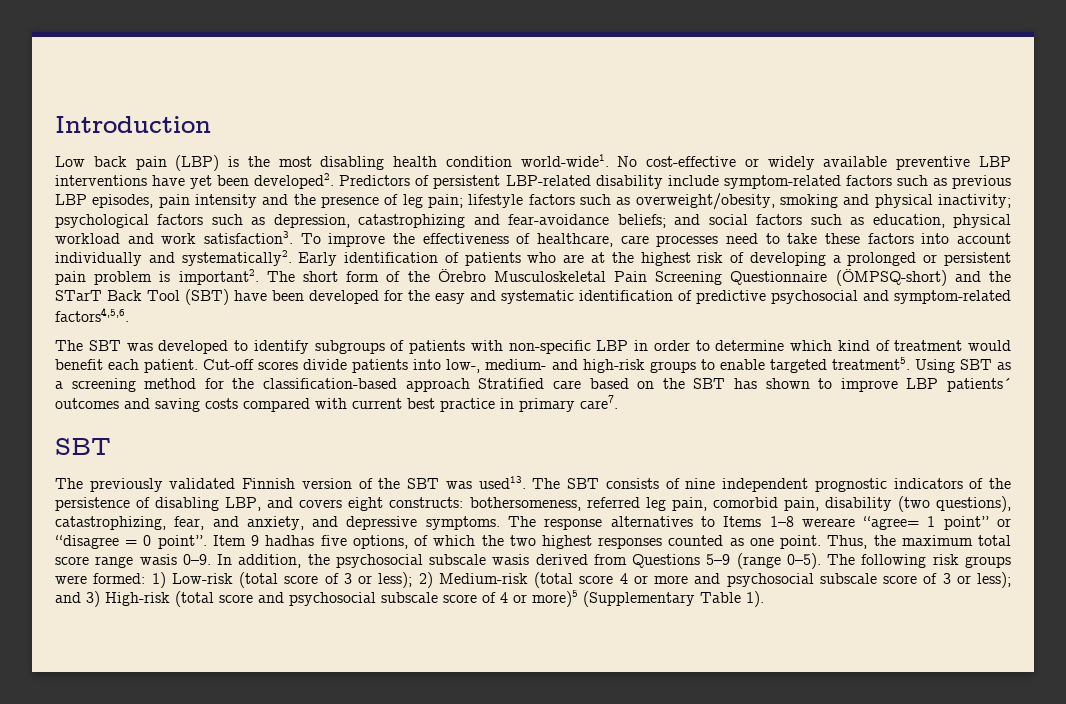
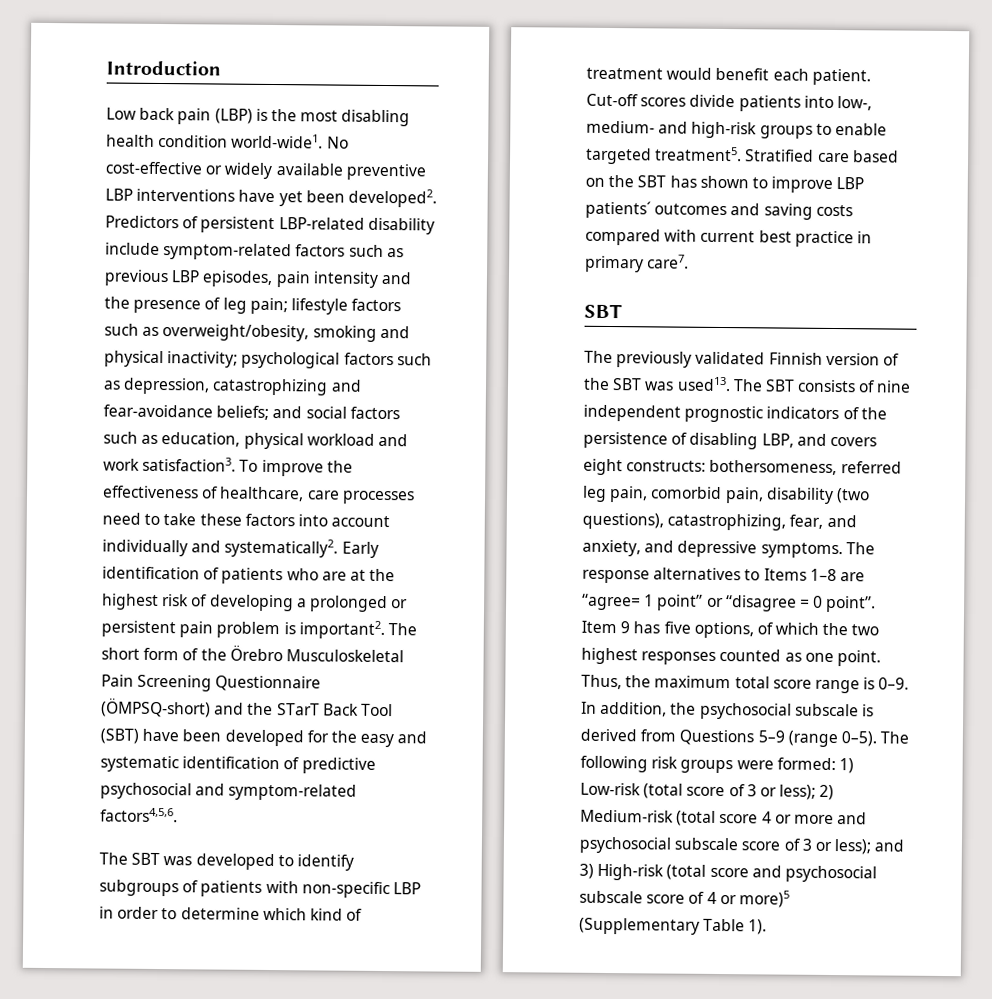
- Using SBT as a screening method for the classification-based approach Stratified care based on the SBT has shown to improve LBP patients´ outcomes and saving costs compared with current best practice in primary care7.
+ Stratified care based on the SBT has shown to improve LBP patients´ outcomes and saving costs compared with current best practice in primary care7.
- The response alternatives to Items 1–8 wereare ‘‘agree= 1 point’’ or ‘‘disagree = 0 point’’.
+ The response alternatives to Items 1–8 are ‘‘agree= 1 point’’ or ‘‘disagree = 0 point’’.
- Item 9 hadhas five options, of which the two highest responses counted as one point.
+ Item 9 has five options, of which the two highest responses counted as one point.
- Thus, the maximum total score range wasis 0–9.
+ Thus, the maximum total score range is 0–9.
- In addition, the psychosocial subscale wasis derived from Questions 5–9 (range 0–5).
+ In addition, the psychosocial subscale is derived from Questions 5–9 (range 0–5).

